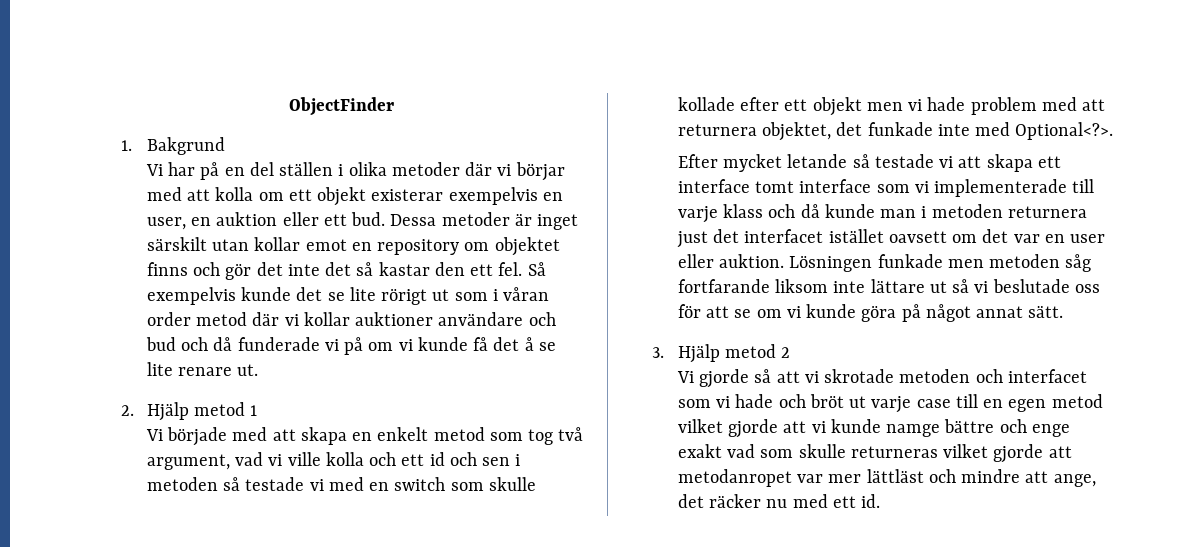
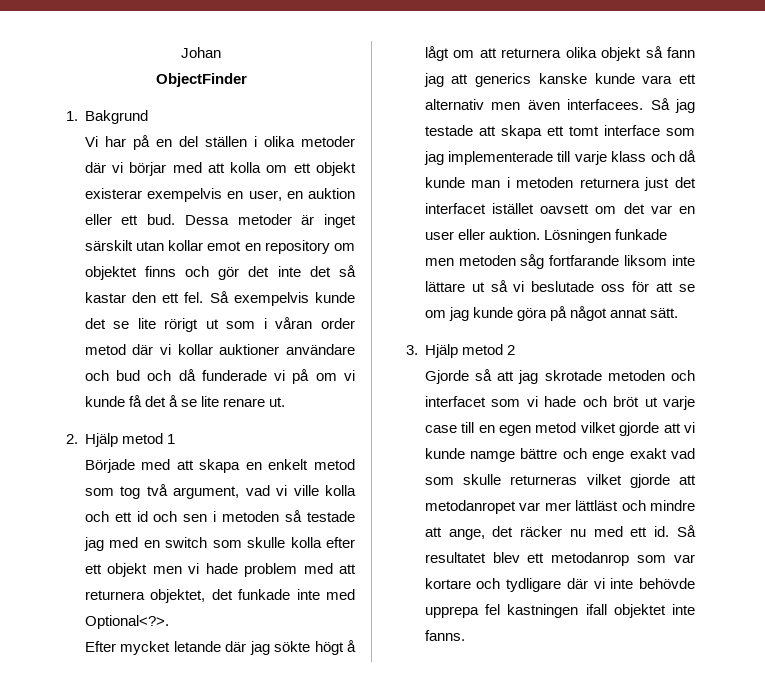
+ Johan
- Vi började med att skapa en enkelt metod som tog två argument, vad vi ville kolla och ett id och sen i metoden så testade vi med en switch som skulle kollade efter ett objekt men vi hade problem med att returnera objektet, det funkade inte med Optional<?>.
+ Började med att skapa en enkelt metod som tog två argument, vad vi ville kolla och ett id och sen i metoden så testade jag med en switch som skulle kolla efter ett objekt men vi hade problem med att returnera objektet, det funkade inte med Optional<?>.
- Efter mycket letande så testade vi att skapa ett interface tomt interface som vi implementerade till varje klass och då kunde man i metoden returnera just det interfacet istället oavsett om det var en user eller auktion.
+ Efter mycket letande där jag sökte högt å lågt om att returnera olika objekt så fann jag att generics kanske kunde vara ett alternativ men även interfacees. Så jag testade att skapa ett tomt interface som jag implementerade till varje klass och då kunde man i metoden returnera just det interfacet istället oavsett om det var en user eller auktion.
- Lösningen funkade men metoden såg fortfarande liksom inte lättare ut så vi beslutade oss för att se om vi kunde göra på något annat sätt.
+ Lösningen funkade men metoden såg fortfarande liksom inte lättare ut så vi beslutade oss för att se om jag kunde göra på något annat sätt.
- Vi gjorde så att vi skrotade metoden och interfacet som vi hade och bröt ut varje case till en egen metod vilket gjorde att vi kunde namge bättre och enge exakt vad som skulle returneras vilket gjorde att metodanropet var mer lättläst och mindre att ange, det räcker nu med ett id.
+ Gjorde så att jag skrotade metoden och interfacet som vi hade och bröt ut varje case till en egen metod vilket gjorde att vi kunde namge bättre och enge exakt vad som skulle returneras vilket gjorde att metodanropet var mer lättläst och mindre att ange, det räcker nu med ett id.
+ Så resultatet blev ett metodanrop som var kortare och tydligare där vi inte behövde upprepa fel kastningen ifall objektet inte fanns.

